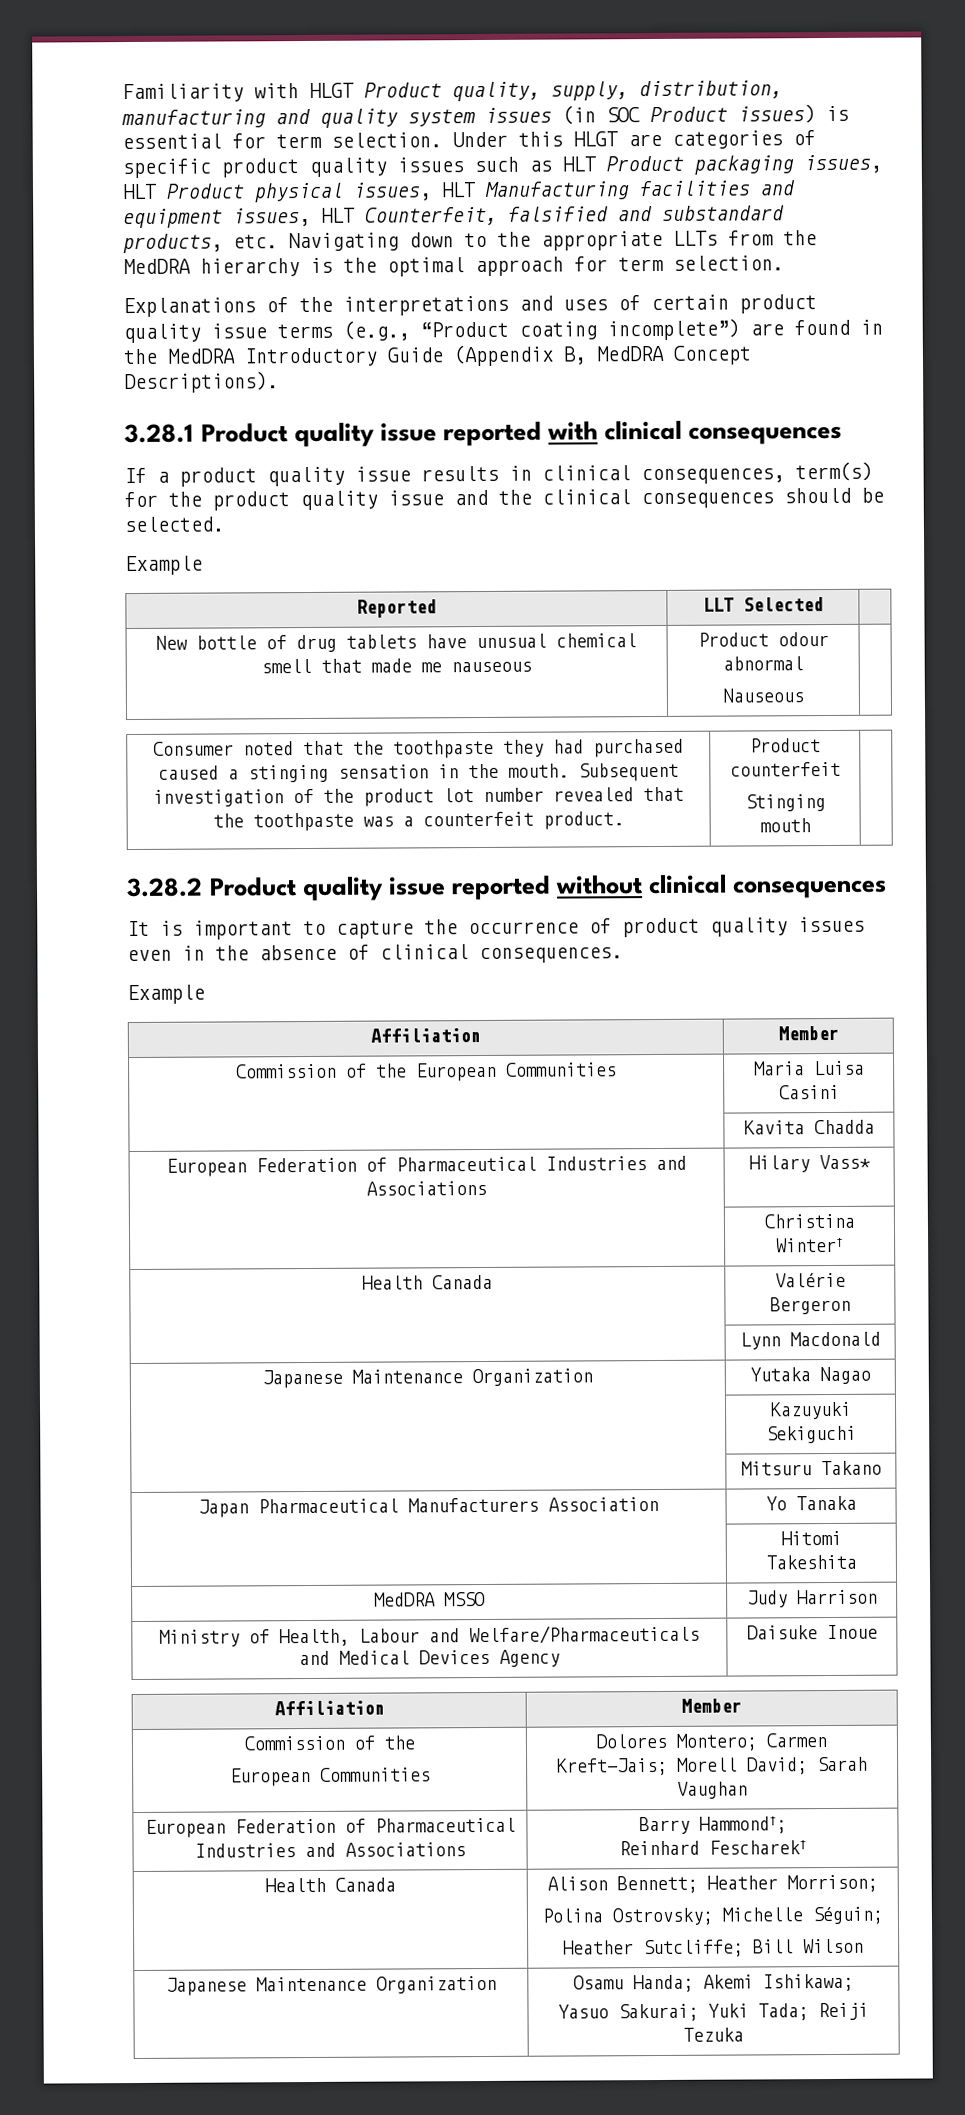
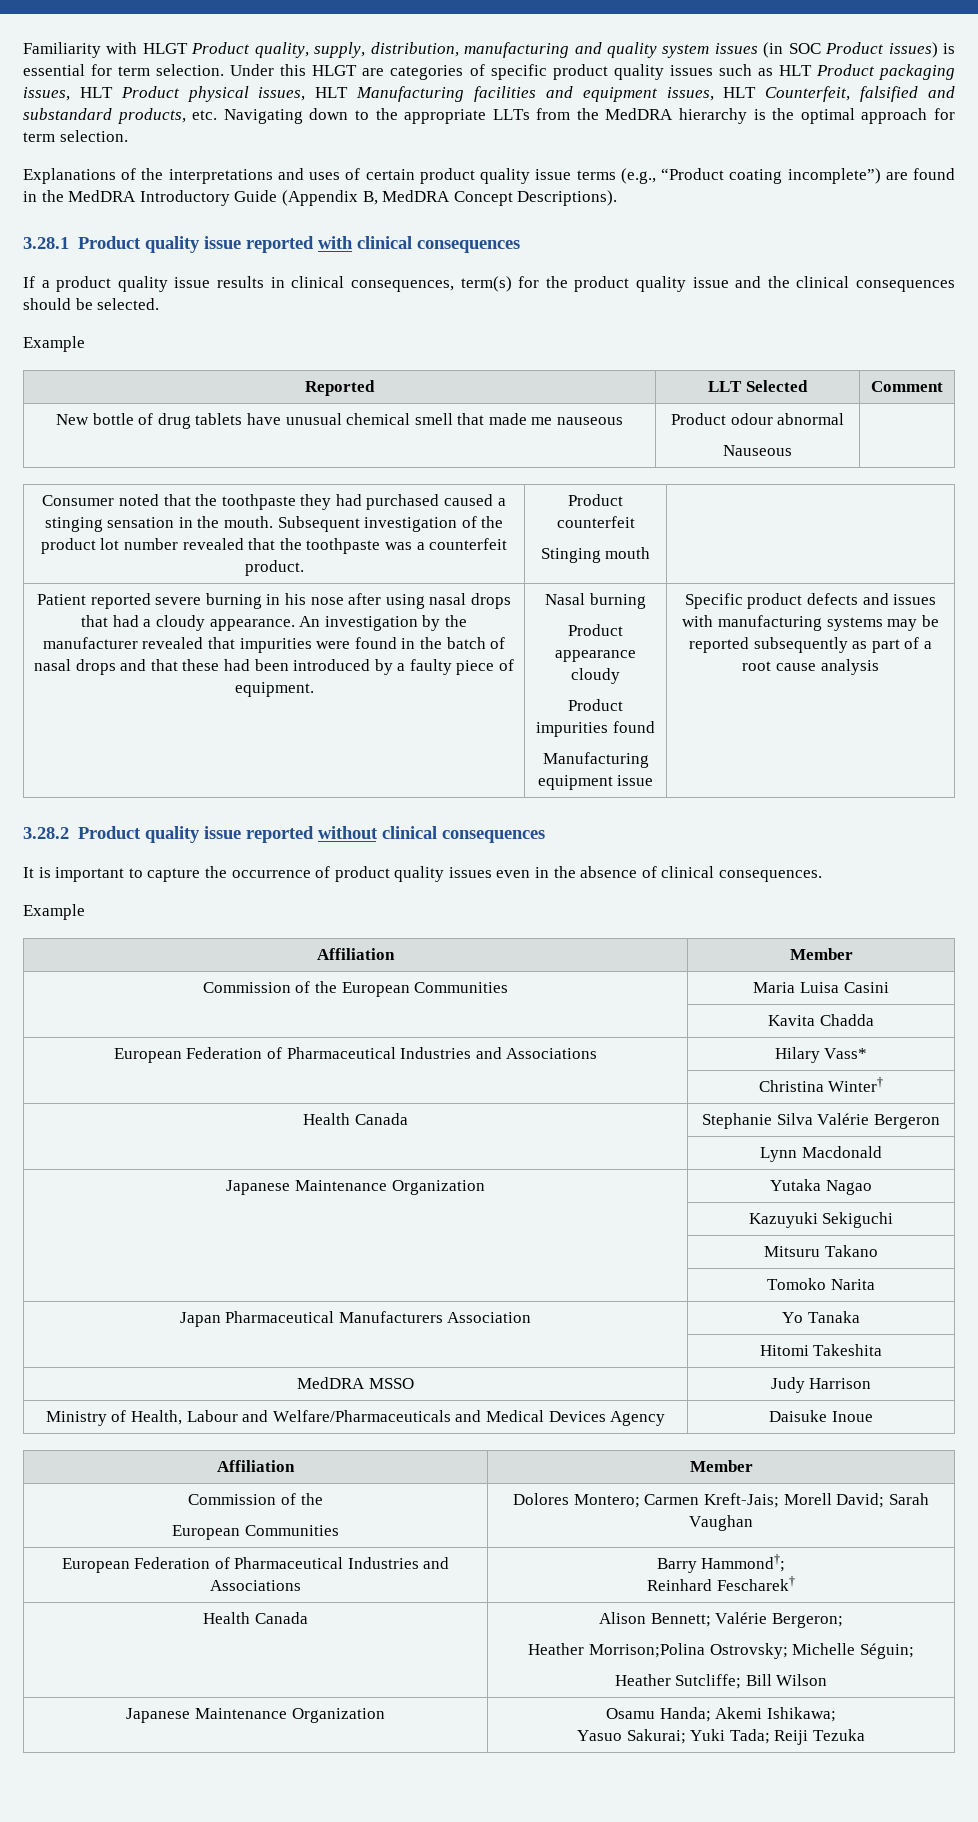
- Reported | LLT Selected |
+ Reported | LLT Selected | Comment
+ Patient reported severe burning in his nose after using nasal drops that had a cloudy appearance. An investigation by the manufacturer revealed that impurities were found in the batch of nasal drops and that these had been introduced by a faulty piece of equipment. | Nasal burning
+ Product appearance cloudy
+ Product impurities found
+ Manufacturing equipment issue | Specific product defects and issues with manufacturing systems may be reported subsequently as part of a root cause analysis
- Health Canada | Valérie Bergeron
+ Health Canada | Stephanie Silva Valérie Bergeron
+ | Tomoko Narita
- Health Canada | Alison Bennett; Heather Morrison;
- Polina Ostrovsky; Michelle Séguin;
+ Health Canada | Alison Bennett; Valérie Bergeron;
+ Heather Morrison;Polina Ostrovsky; Michelle Séguin;

